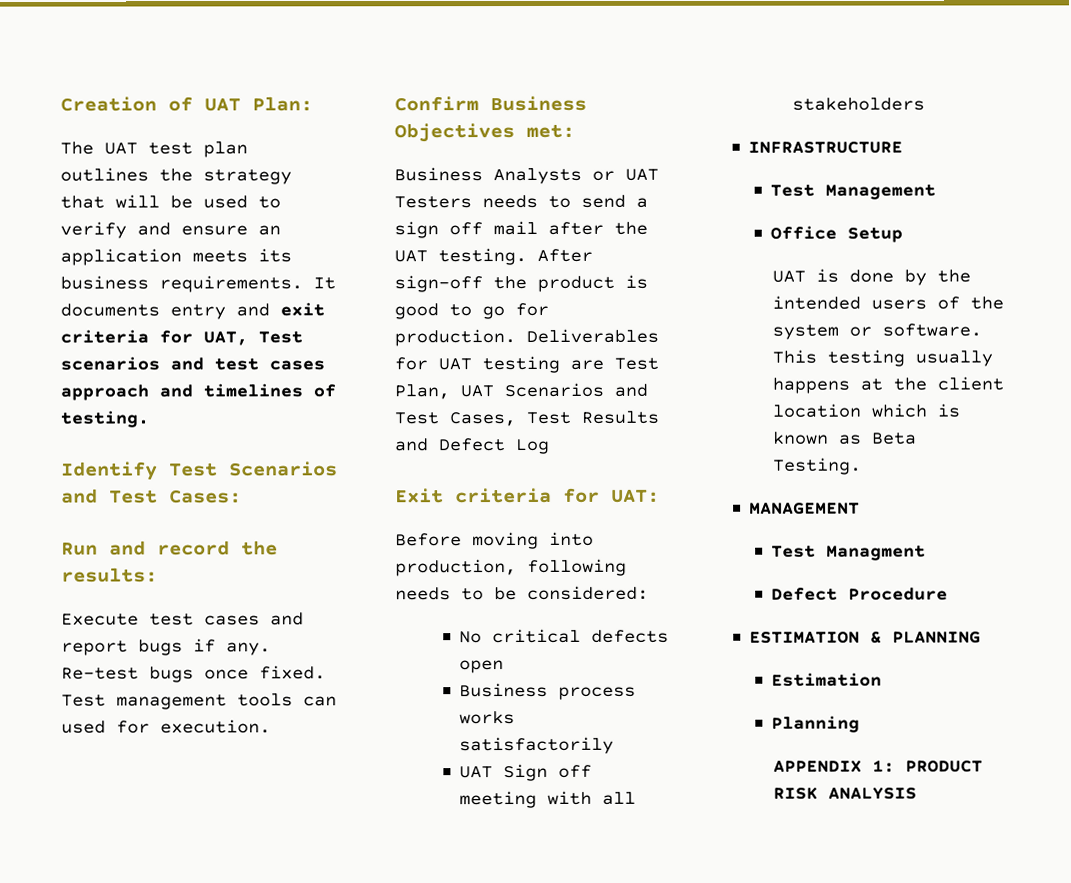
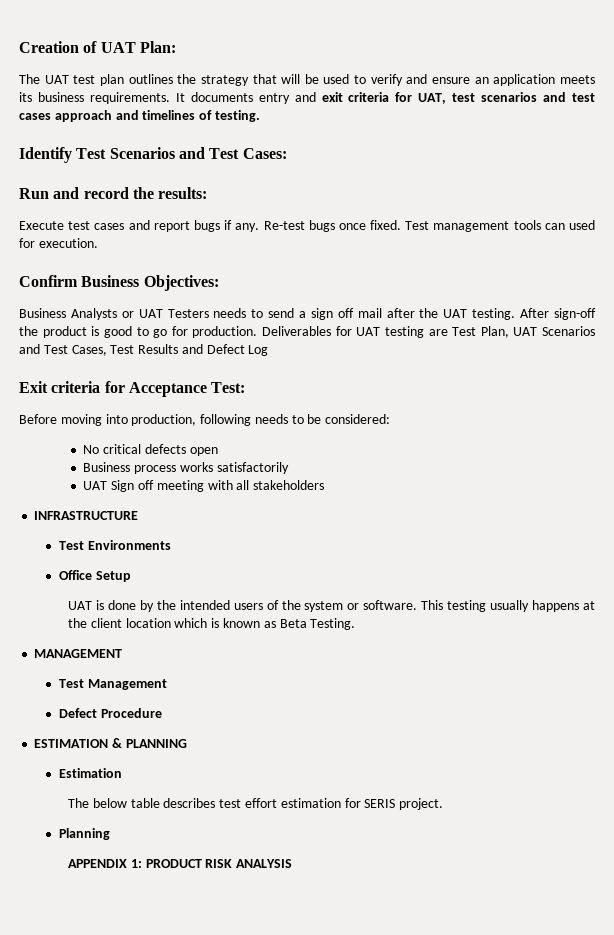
- It documents entry and exit criteria for UAT, Test scenarios and test cases approach and timelines of testing.
+ It documents entry and exit criteria for UAT, test scenarios and test cases approach and timelines of testing.
- Confirm Business Objectives met:
+ Confirm Business Objectives:
- Exit criteria for UAT:
+ Exit criteria for Acceptance Test:
- Test Management
+ Test Environments
- Test Managment
+ Test Management
+ The below table describes test effort estimation for SERIS project.

